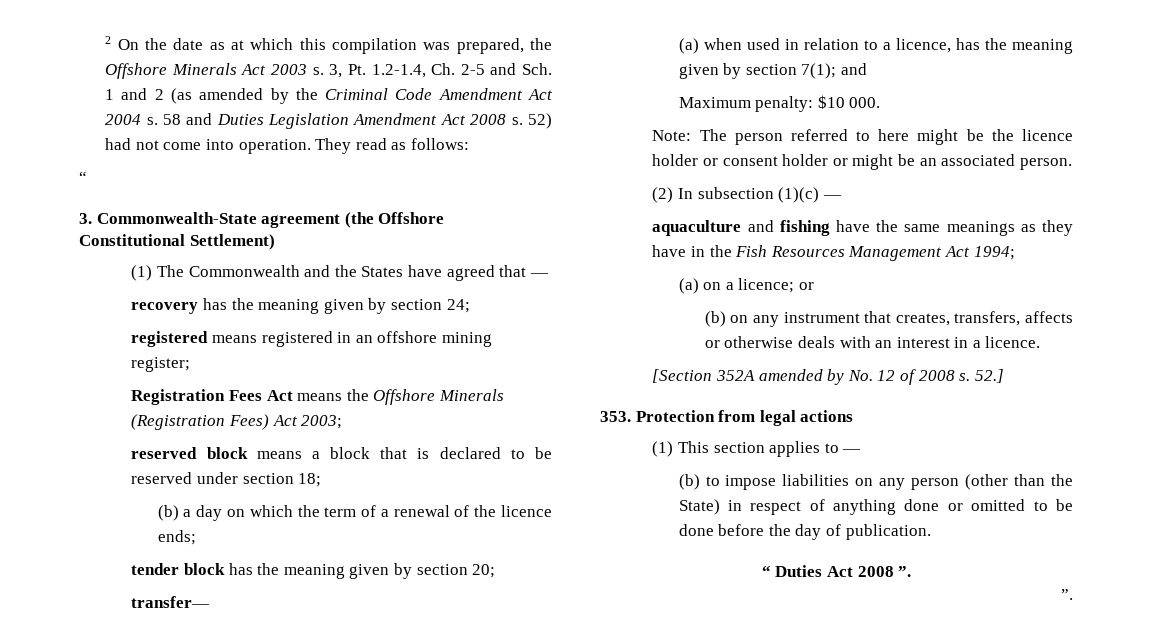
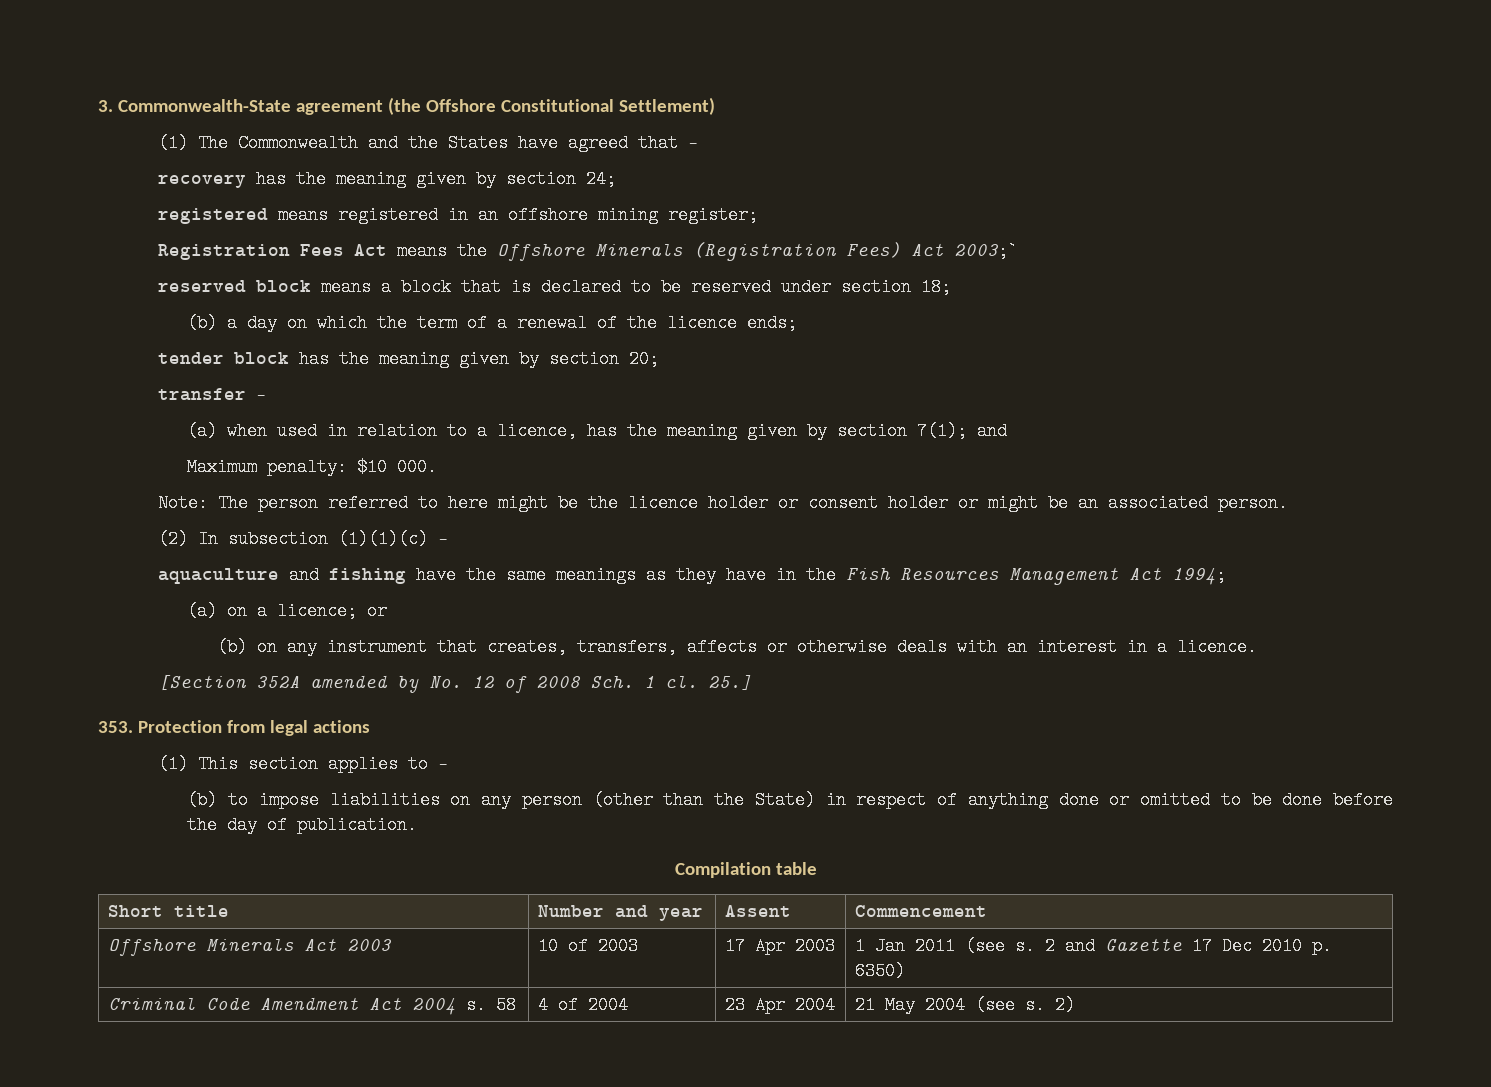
- 2 On the date as at which this compilation was prepared, the Offshore Minerals Act 2003 s. 3, Pt. 1.2-1.4, Ch. 2-5 and Sch. 1 and 2 (as amended by the Criminal Code Amendment Act 2004 s. 58 and Duties Legislation Amendment Act 2008 s. 52) had not come into operation. They read as follows:
- “
- Registration Fees Act means the Offshore Minerals (Registration Fees) Act 2003;
+ Registration Fees Act means the Offshore Minerals (Registration Fees) Act 2003;`
- transfer—
+ transfer —
- (2) In subsection (1)(c) —
+ (2) In subsection (1)(1)(c) —
- [Section 352A amended by No. 12 of 2008 s. 52.]
+ [Section 352A amended by No. 12 of 2008 Sch. 1 cl. 25.]
- “ Duties Act 2008 ”.
- ”.
+ Compilation table
+ Short title | Number and year | Assent | Commencement
+ Offshore Minerals Act 2003 | 10 of 2003 | 17 Apr 2003 | 1 Jan 2011 (see s. 2 and Gazette 17 Dec 2010 p. 6350)
+ Criminal Code Amendment Act 2004 s. 58 | 4 of 2004 | 23 Apr 2004 | 21 May 2004 (see s. 2)

